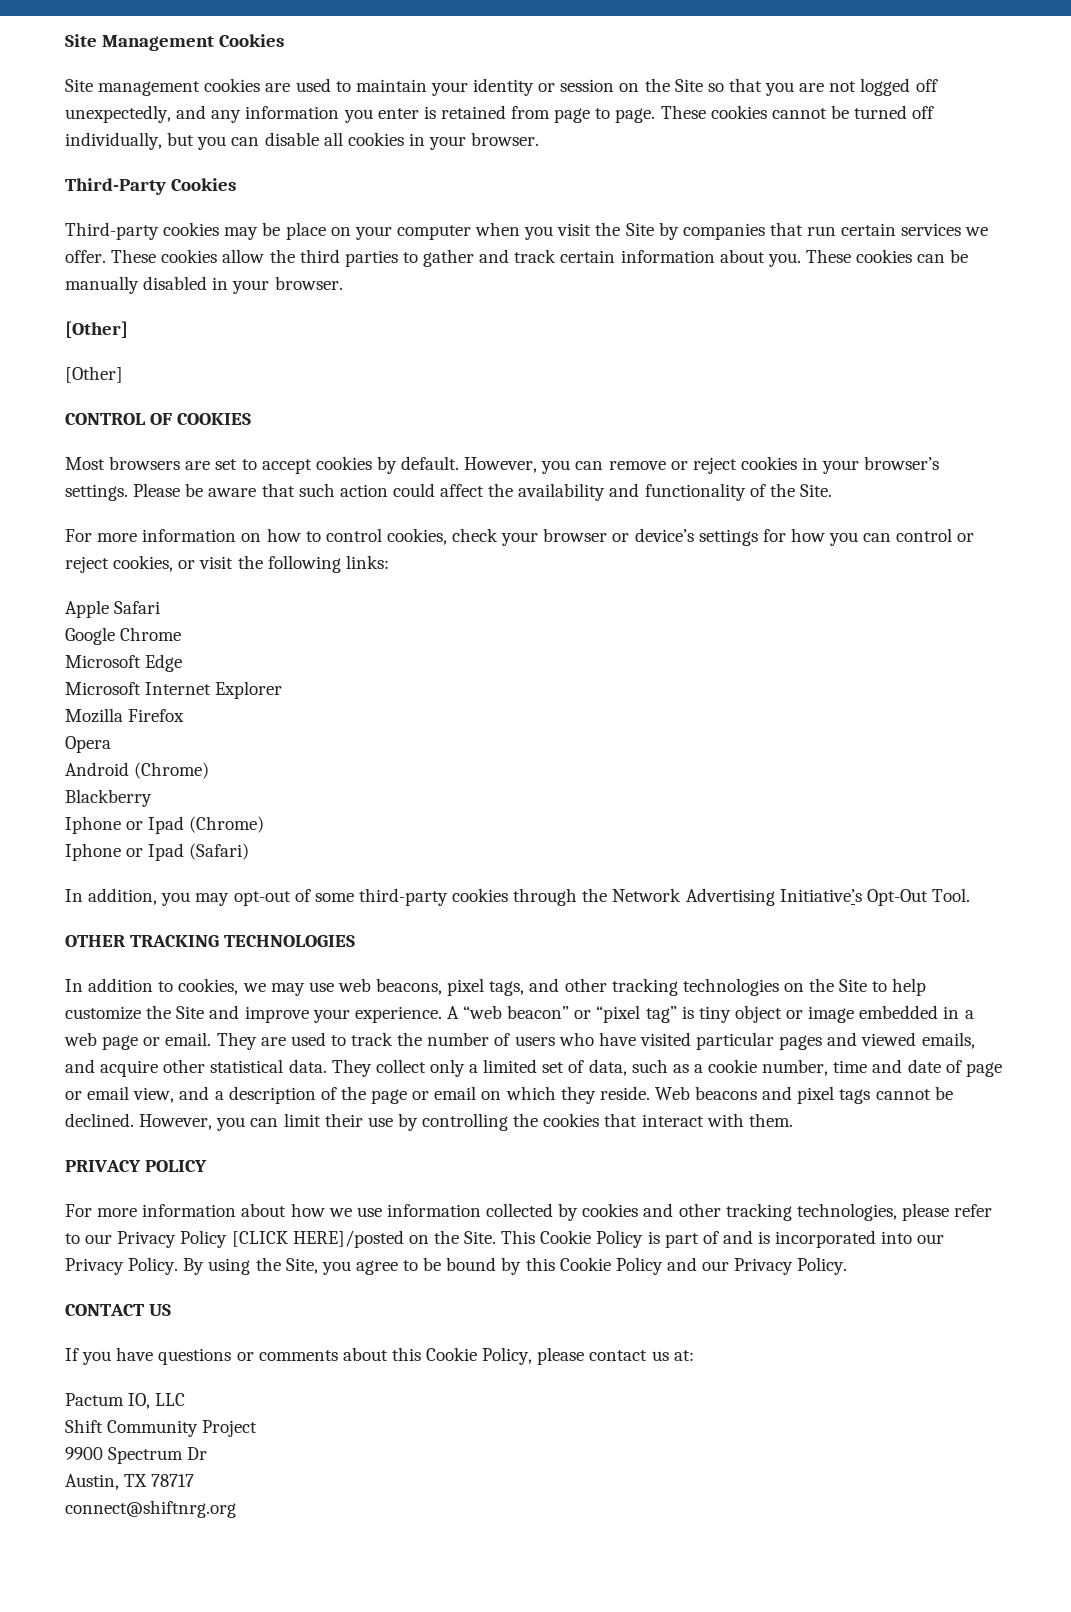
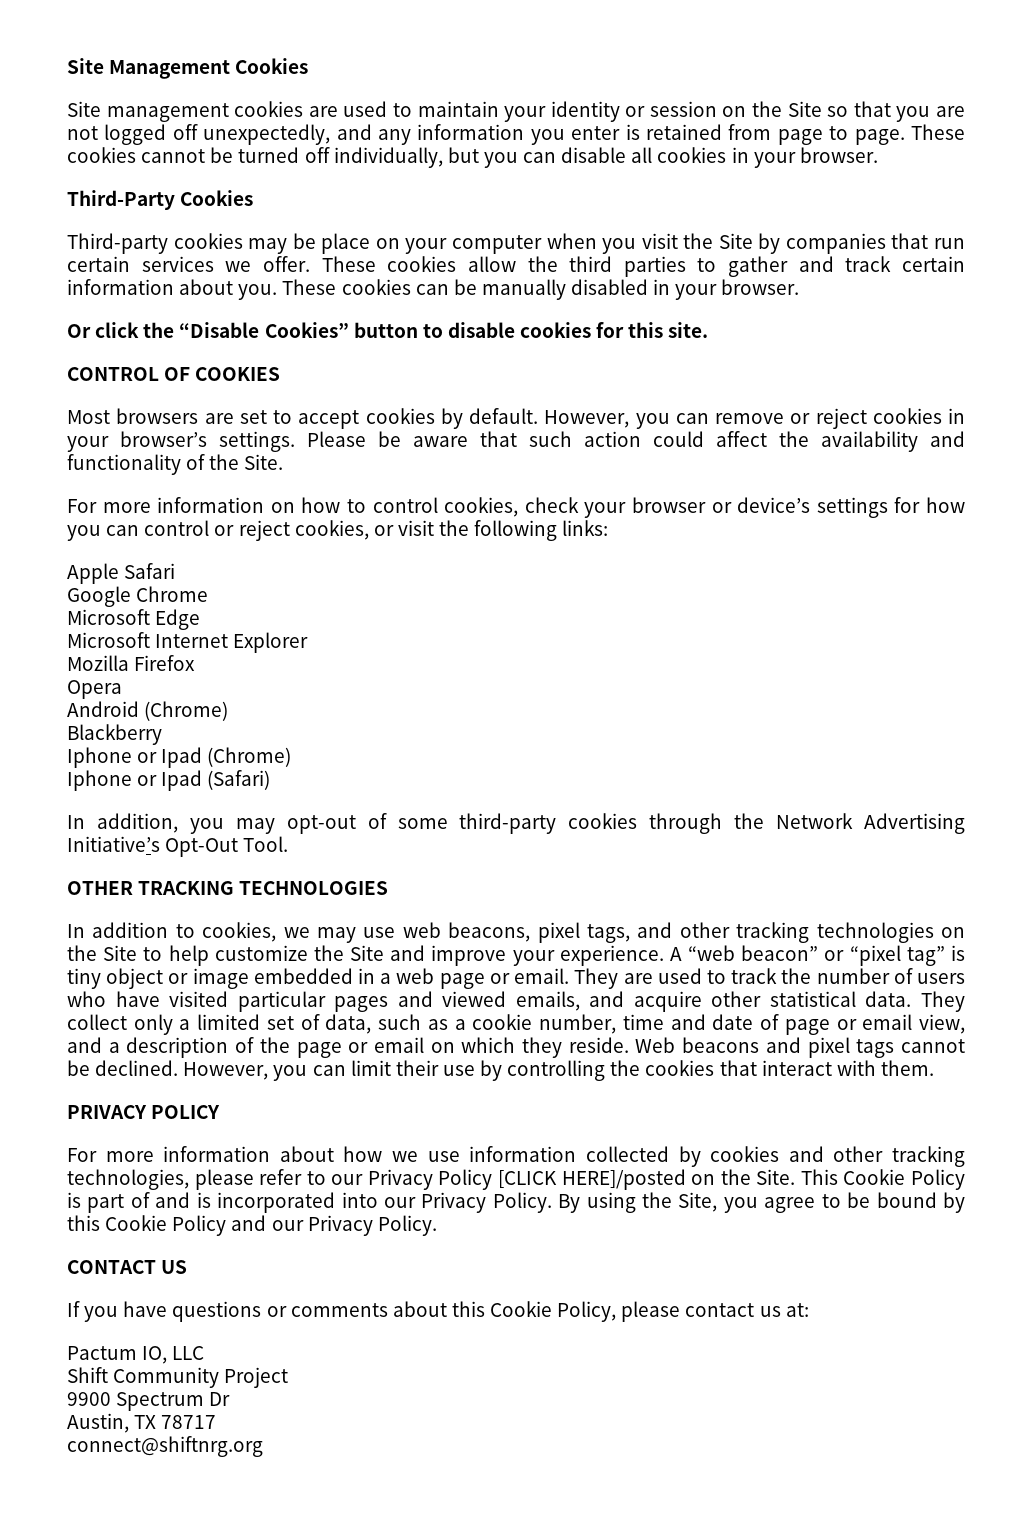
  These cookies can be manually disabled in your browser.
- [Other]
- [Other]
+ Or click the “Disable Cookies” button to disable cookies for this site.

